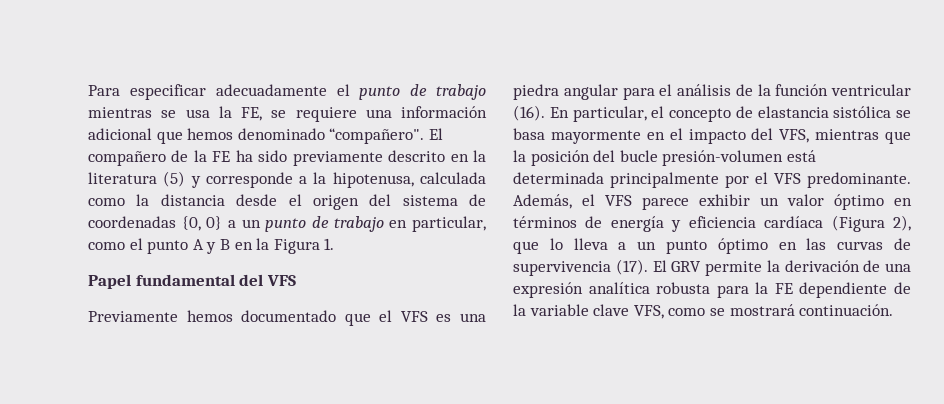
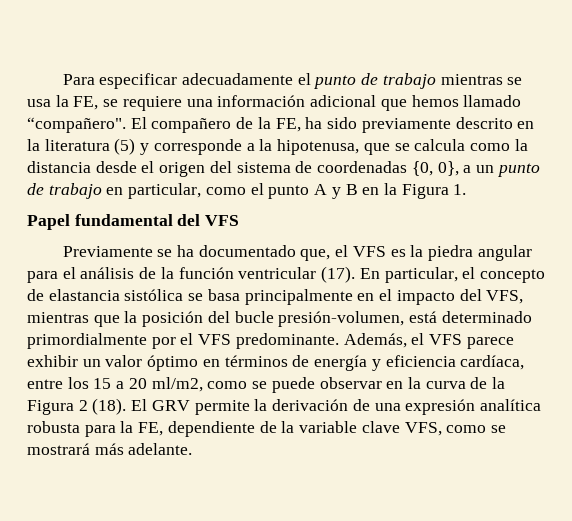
- Para especificar adecuadamente el punto de trabajo mientras se usa la FE, se requiere una información adicional que hemos denominado “compañero".
+ Para especificar adecuadamente el punto de trabajo mientras se usa la FE, se requiere una información adicional que hemos llamado “compañero".
- El compañero de la FE ha sido previamente descrito en la literatura (5) y corresponde a la hipotenusa, calculada como la distancia desde el origen del sistema de coordenadas {0, 0} a un punto de trabajo en particular, como el punto A y B en la Figura 1.
+ El compañero de la FE, ha sido previamente descrito en la literatura (5) y corresponde a la hipotenusa, que se calcula como la distancia desde el origen del sistema de coordenadas {0, 0}, a un punto de trabajo en particular, como el punto A y B en la Figura 1.
- Previamente hemos documentado que el VFS es una piedra angular para el análisis de la función ventricular (16).
+ Previamente se ha documentado que, el VFS es la piedra angular para el análisis de la función ventricular (17).
- En particular, el concepto de elastancia sistólica se basa mayormente en el impacto del VFS, mientras que la posición del bucle presión-volumen está determinada principalmente por el VFS predominante.
+ En particular, el concepto de elastancia sistólica se basa principalmente en el impacto del VFS, mientras que la posición del bucle presión-volumen, está determinado primordialmente por el VFS predominante.
- Además, el VFS parece exhibir un valor óptimo en términos de energía y eficiencia cardíaca (Figura 2), que lo lleva a un punto óptimo en las curvas de supervivencia (17).
+ Además, el VFS parece exhibir un valor óptimo en términos de energía y eficiencia cardíaca, entre los 15 a 20 ml/m2, como se puede observar en la curva de la Figura 2 (18).
- El GRV permite la derivación de una expresión analítica robusta para la FE dependiente de la variable clave VFS, como se mostrará continuación.
+ El GRV permite la derivación de una expresión analítica robusta para la FE, dependiente de la variable clave VFS, como se mostrará más adelante.

